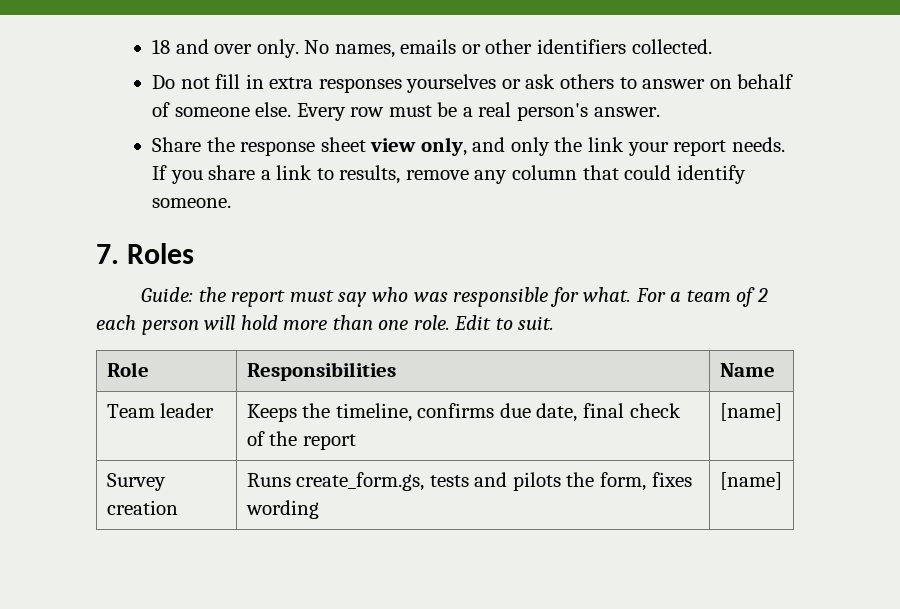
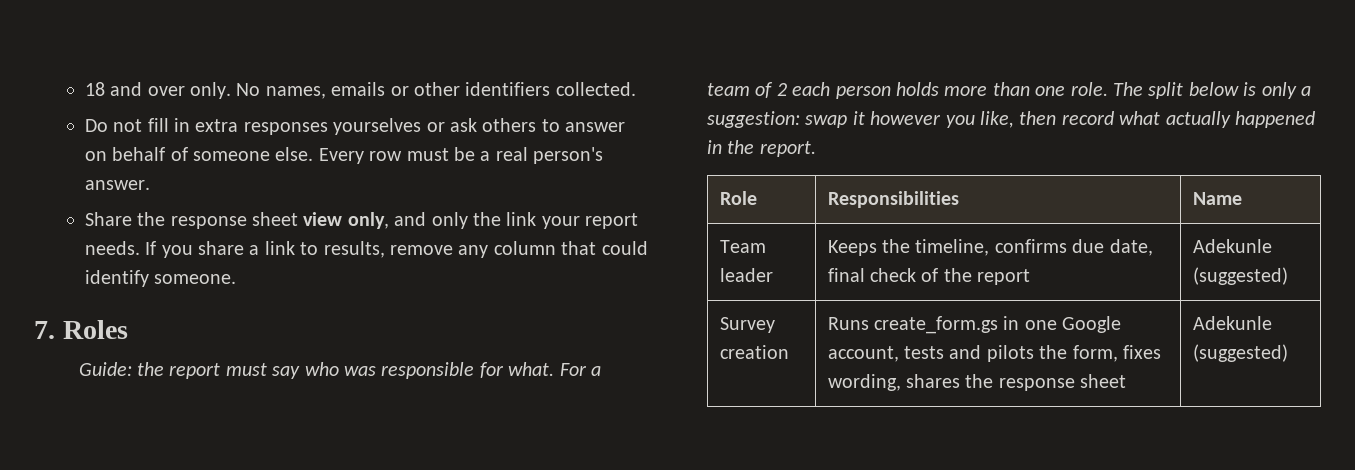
- For a team of 2 each person will hold more than one role.
+ For a team of 2 each person holds more than one role.
- Edit to suit.
+ The split below is only a suggestion: swap it however you like, then record what actually happened in the report.
- Team leader | Keeps the timeline, confirms due date, final check of the report | [name]
+ Team leader | Keeps the timeline, confirms due date, final check of the report | Adekunle (suggested)
- Survey creation | Runs create_form.gs, tests and pilots the form, fixes wording | [name]
+ Survey creation | Runs create_form.gs in one Google account, tests and pilots the form, fixes wording, shares the response sheet | Adekunle (suggested)

